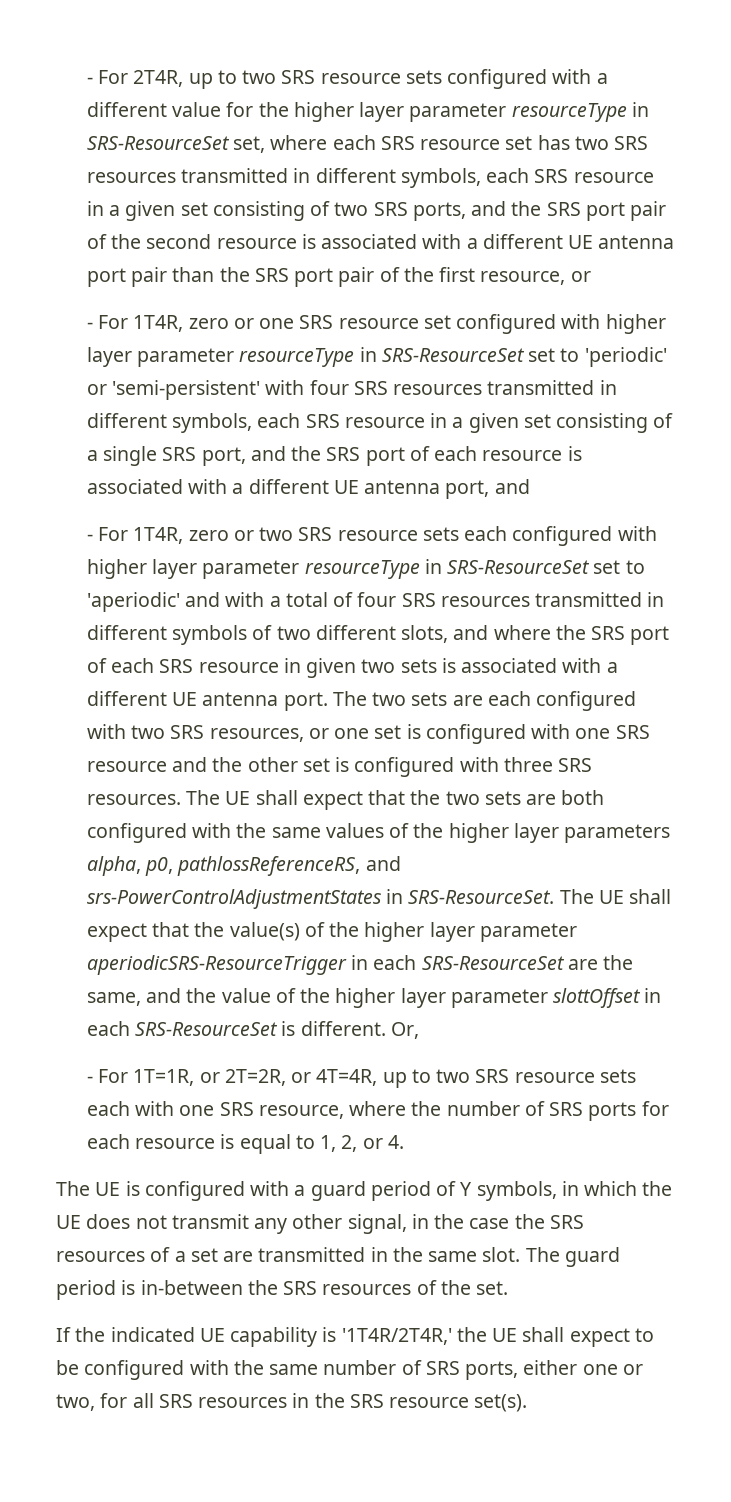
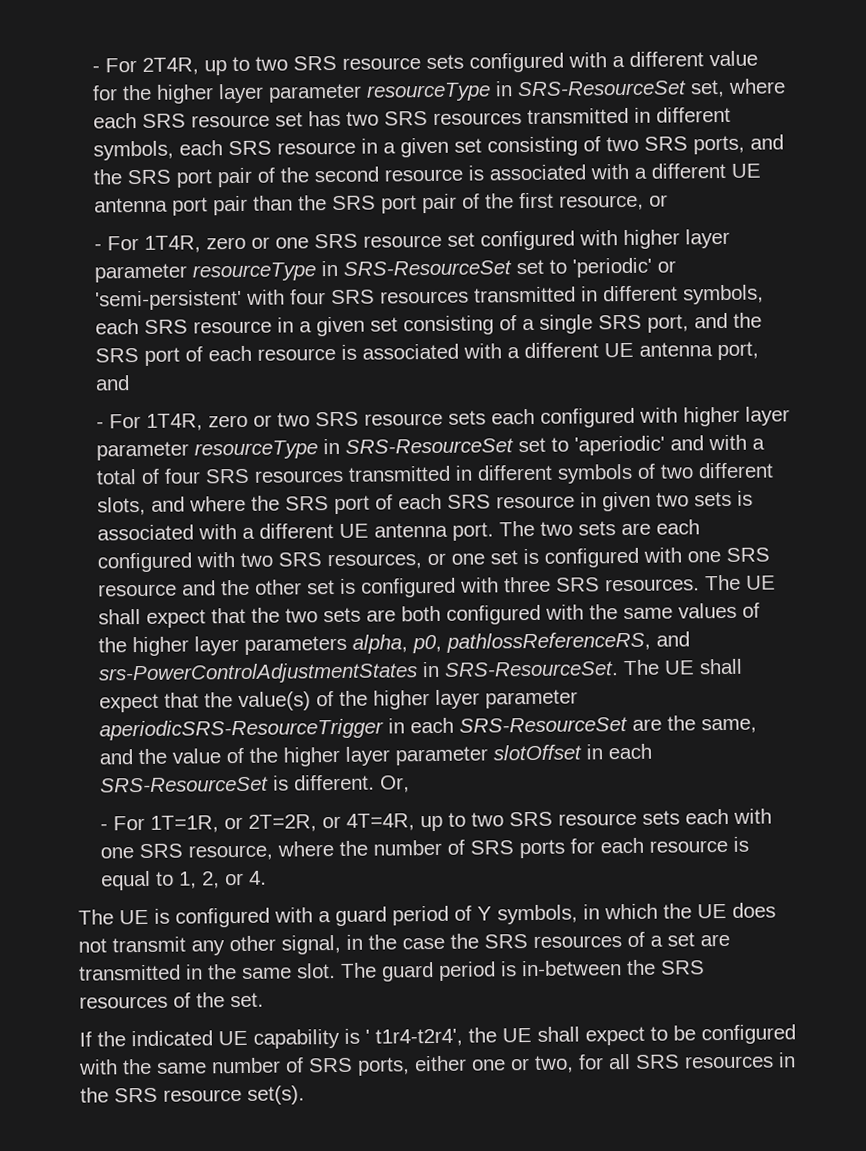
- The UE shall expect that the value(s) of the higher layer parameter aperiodicSRS-ResourceTrigger in each SRS-ResourceSet are the same, and the value of the higher layer parameter slottOffset in each SRS-ResourceSet is different.
+ The UE shall expect that the value(s) of the higher layer parameter aperiodicSRS-ResourceTrigger in each SRS-ResourceSet are the same, and the value of the higher layer parameter slotOffset in each SRS-ResourceSet is different.
- If the indicated UE capability is '1T4R/2T4R,' the UE shall expect to be configured with the same number of SRS ports, either one or two, for all SRS resources in the SRS resource set(s).
+ If the indicated UE capability is ' t1r4-t2r4', the UE shall expect to be configured with the same number of SRS ports, either one or two, for all SRS resources in the SRS resource set(s).

